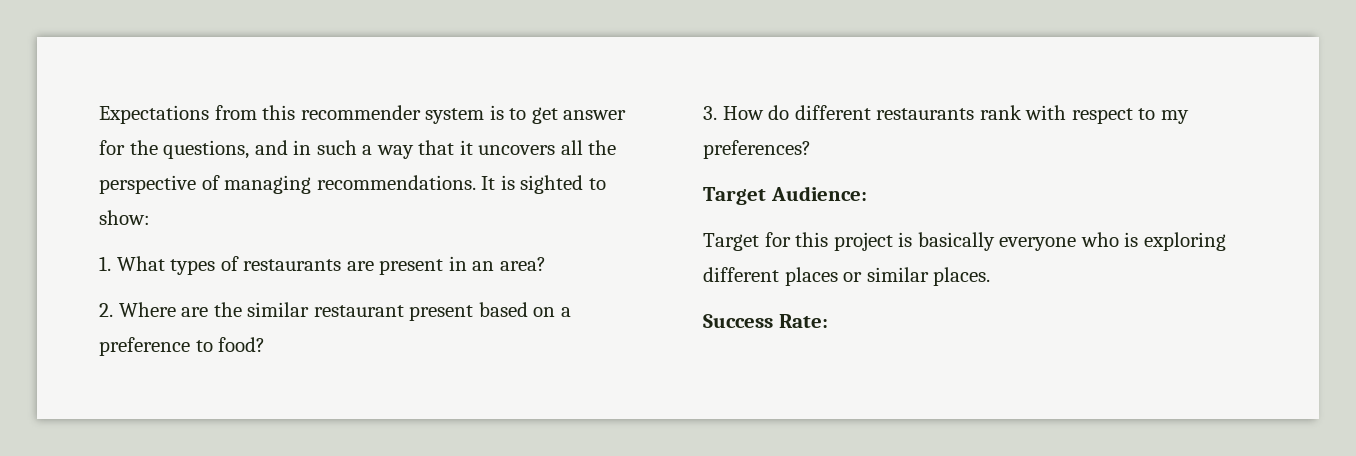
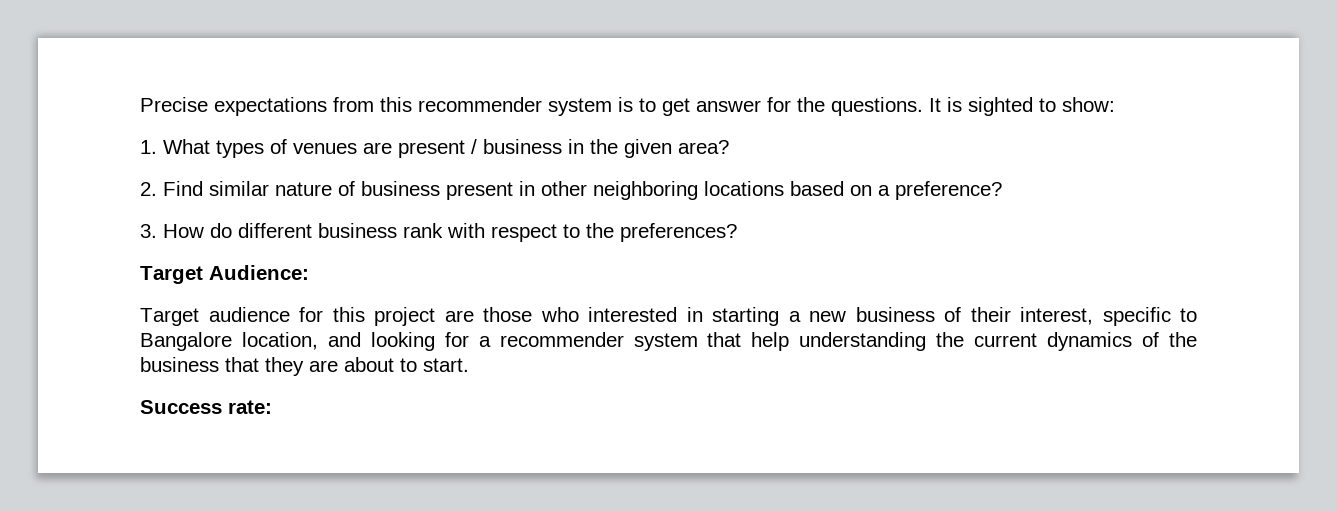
- Expectations from this recommender system is to get answer for the questions, and in such a way that it uncovers all the perspective of managing recommendations.
+ Precise expectations from this recommender system is to get answer for the questions.
- 1. What types of restaurants are present in an area?
- 2. Where are the similar restaurant present based on a preference to food?
+ 1. What types of venues are present / business in the given area?
+ 2. Find similar nature of business present in other neighboring locations based on a preference?
- 3. How do different restaurants rank with respect to my preferences?
+ 3. How do different business rank with respect to the preferences?
- Target for this project is basically everyone who is exploring different places or similar places.
+ Target audience for this project are those who interested in starting a new business of their interest, specific to Bangalore location, and looking for a recommender system that help understanding the current dynamics of the business that they are about to start.
- Success Rate:
+ Success rate:

